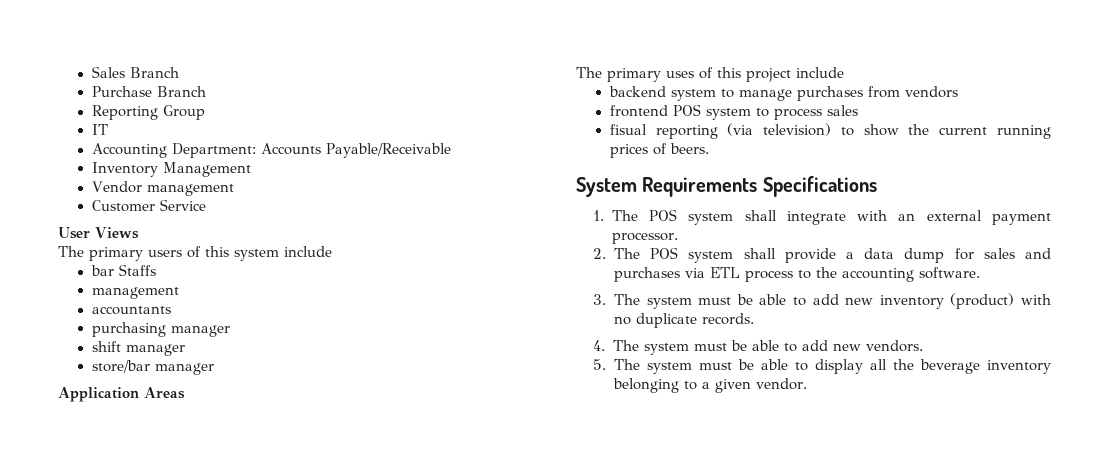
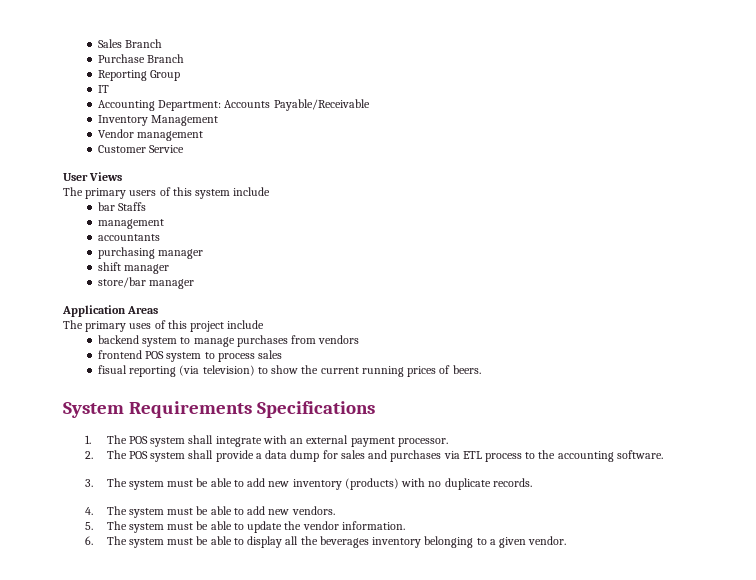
- 3. The system must be able to add new inventory (product) with no duplicate records.
+ 3. The system must be able to add new inventory (products) with no duplicate records.
- 5. The system must be able to display all the beverage inventory belonging to a given vendor.
+ 5. The system must be able to update the vendor information.
+ 6. The system must be able to display all the beverages inventory belonging to a given vendor.

